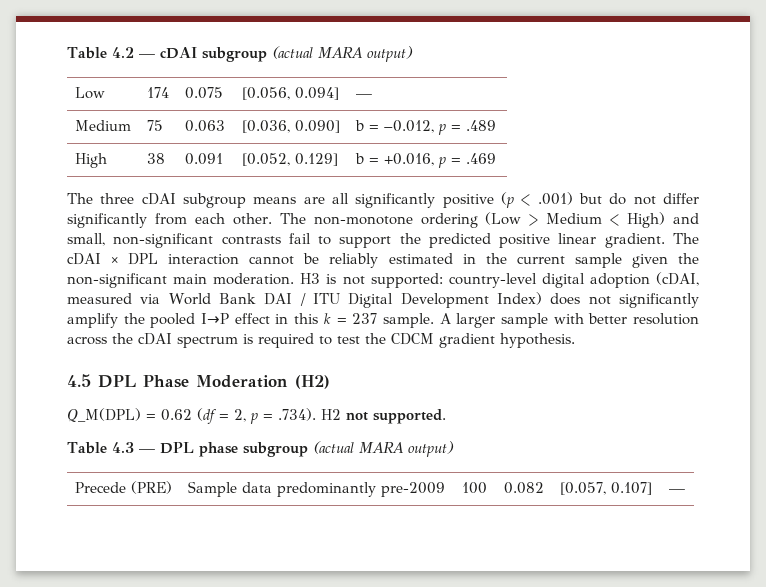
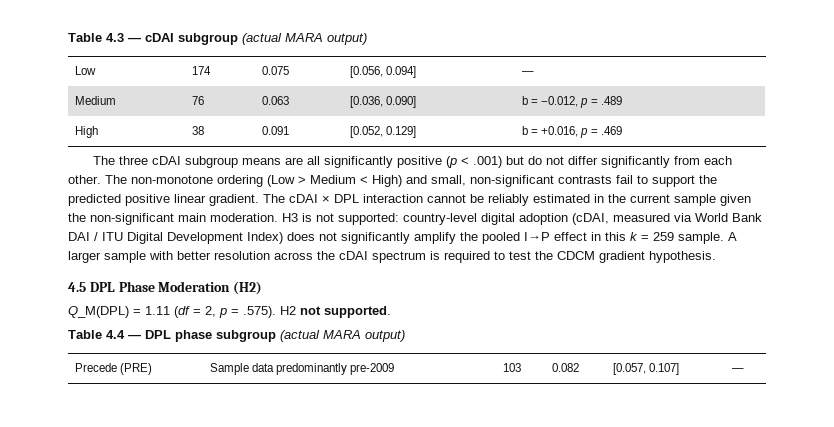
- Table 4.2 — cDAI subgroup (actual MARA output)
+ Table 4.3 — cDAI subgroup (actual MARA output)
- Medium | 75 | 0.063 | [0.036, 0.090] | b = −0.012, p = .489
+ Medium | 76 | 0.063 | [0.036, 0.090] | b = −0.012, p = .489
- H3 is not supported: country-level digital adoption (cDAI, measured via World Bank DAI / ITU Digital Development Index) does not significantly amplify the pooled I→P effect in this k = 237 sample.
+ H3 is not supported: country-level digital adoption (cDAI, measured via World Bank DAI / ITU Digital Development Index) does not significantly amplify the pooled I→P effect in this k = 259 sample.
- Q_M(DPL) = 0.62 (df = 2, p = .734). H2 not supported.
+ Q_M(DPL) = 1.11 (df = 2, p = .575). H2 not supported.
- Table 4.3 — DPL phase subgroup (actual MARA output)
+ Table 4.4 — DPL phase subgroup (actual MARA output)
- Precede (PRE) | Sample data predominantly pre-2009 | 100 | 0.082 | [0.057, 0.107] | —
+ Precede (PRE) | Sample data predominantly pre-2009 | 103 | 0.082 | [0.057, 0.107] | —

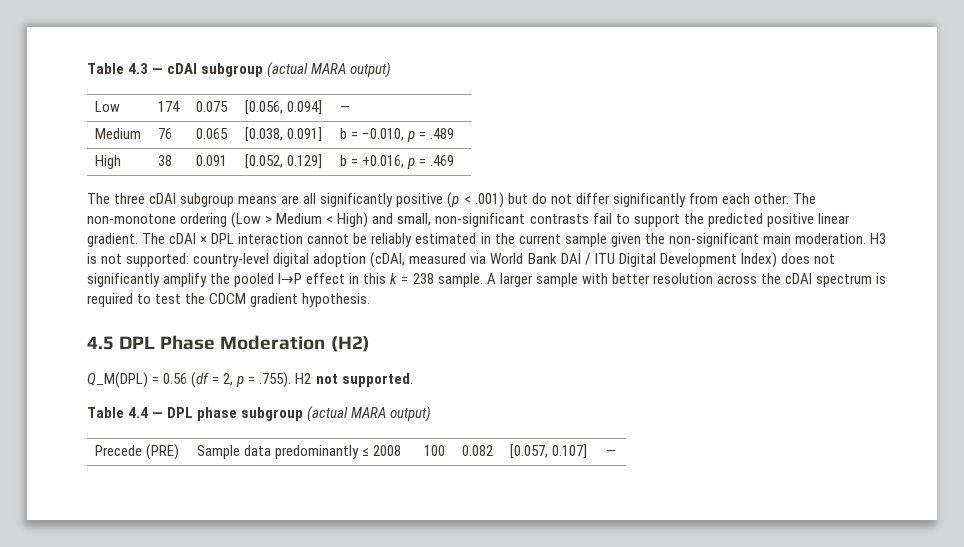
- Medium | 76 | 0.063 | [0.036, 0.090] | b = −0.012, p = .489
+ Medium | 76 | 0.065 | [0.038, 0.091] | b = −0.010, p = .489
- H3 is not supported: country-level digital adoption (cDAI, measured via World Bank DAI / ITU Digital Development Index) does not significantly amplify the pooled I→P effect in this k = 259 sample.
+ H3 is not supported: country-level digital adoption (cDAI, measured via World Bank DAI / ITU Digital Development Index) does not significantly amplify the pooled I→P effect in this k = 238 sample.
- Q_M(DPL) = 1.11 (df = 2, p = .575). H2 not supported.
+ Q_M(DPL) = 0.56 (df = 2, p = .755). H2 not supported.
- Precede (PRE) | Sample data predominantly pre-2009 | 103 | 0.082 | [0.057, 0.107] | —
+ Precede (PRE) | Sample data predominantly ≤ 2008 | 100 | 0.082 | [0.057, 0.107] | —

